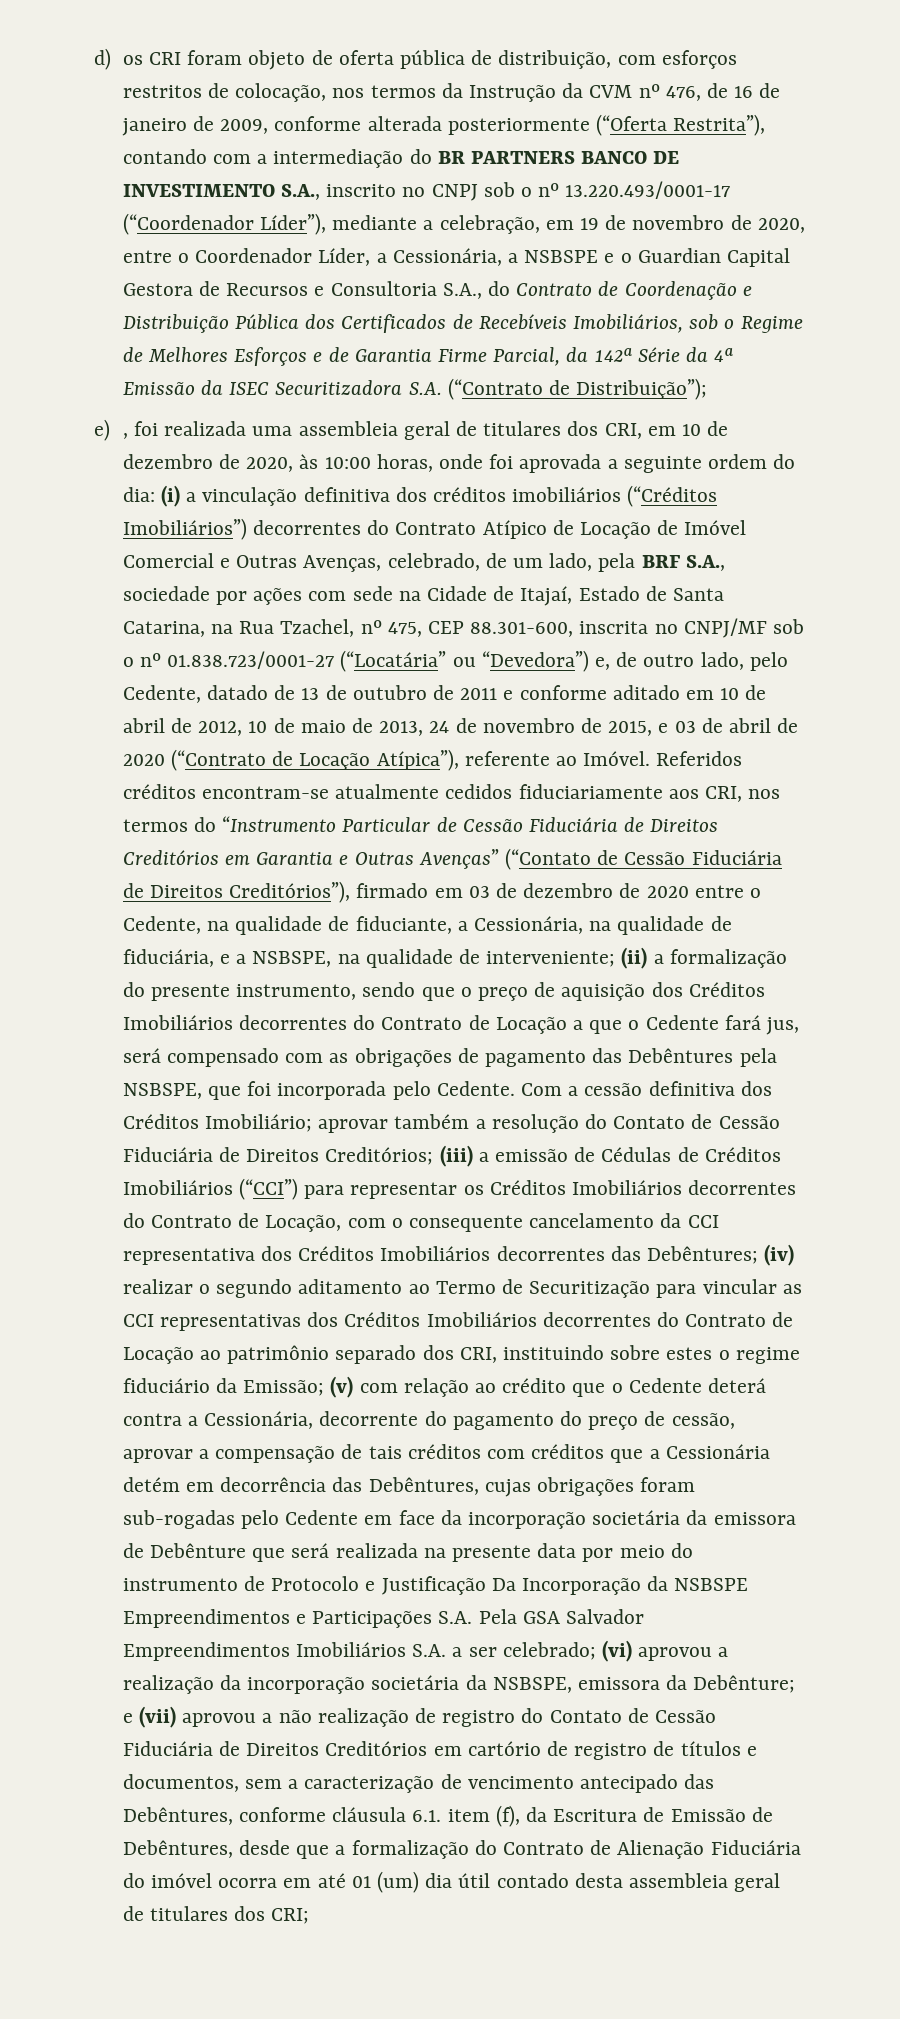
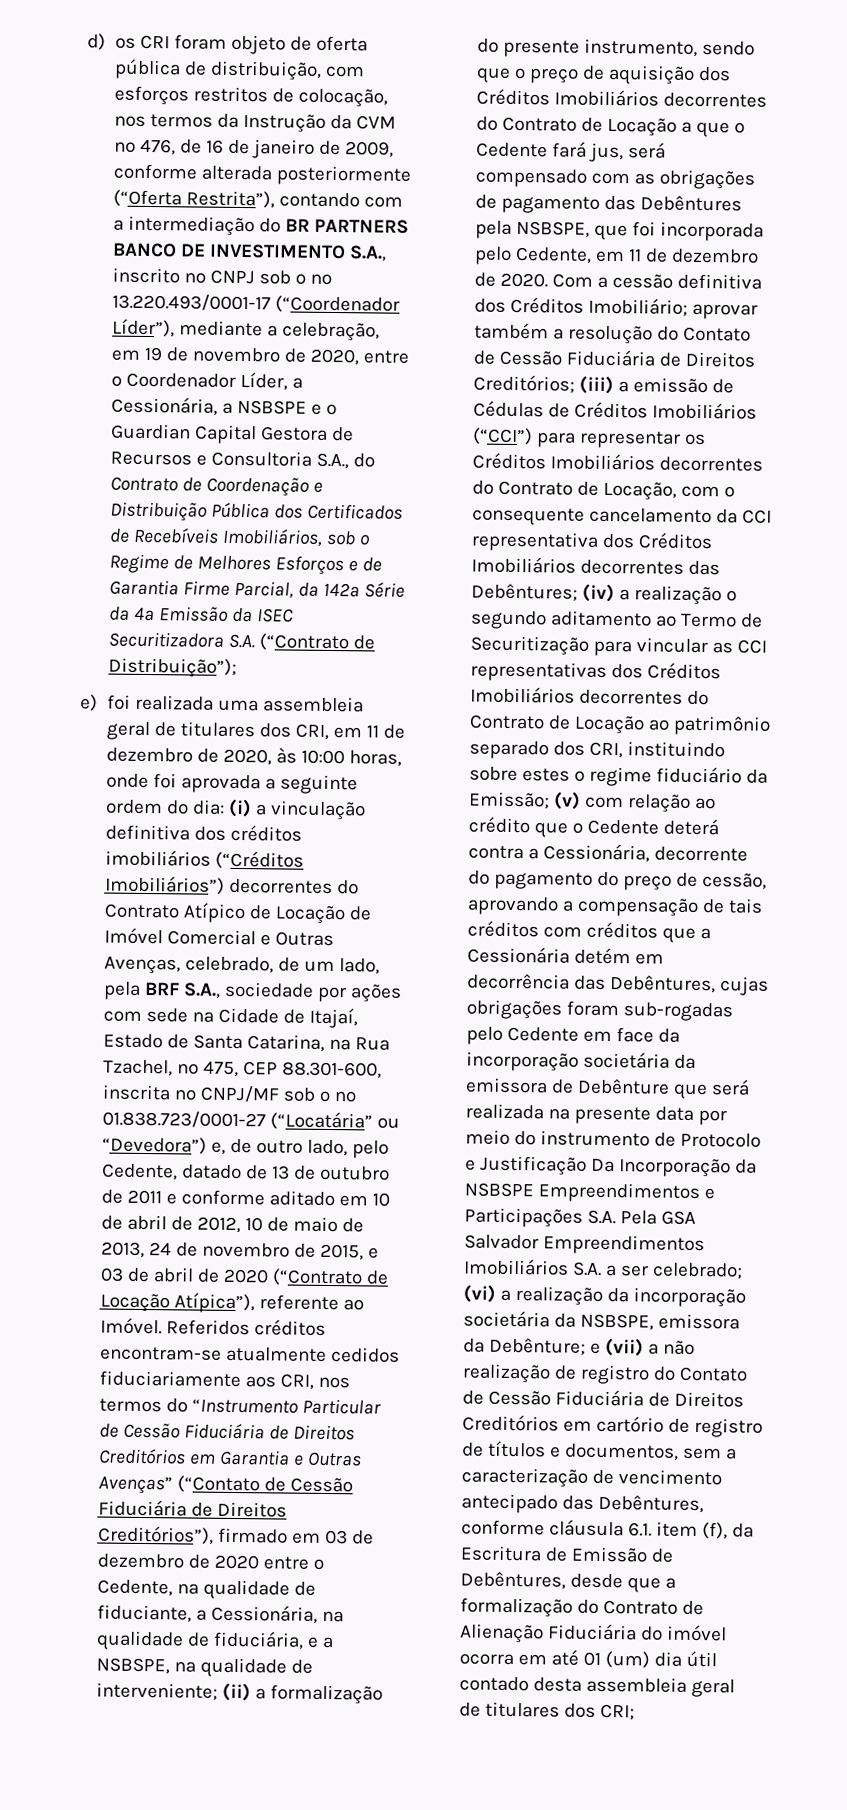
- e) , foi realizada uma assembleia geral de titulares dos CRI, em 10 de dezembro de 2020, às 10:00 horas, onde foi aprovada a seguinte ordem do dia:
+ e) foi realizada uma assembleia geral de titulares dos CRI, em 11 de dezembro de 2020, às 10:00 horas, onde foi aprovada a seguinte ordem do dia:
- (ii) a formalização do presente instrumento, sendo que o preço de aquisição dos Créditos Imobiliários decorrentes do Contrato de Locação a que o Cedente fará jus, será compensado com as obrigações de pagamento das Debêntures pela NSBSPE, que foi incorporada pelo Cedente.
+ (ii) a formalização do presente instrumento, sendo que o preço de aquisição dos Créditos Imobiliários decorrentes do Contrato de Locação a que o Cedente fará jus, será compensado com as obrigações de pagamento das Debêntures pela NSBSPE, que foi incorporada pelo Cedente, em 11 de dezembro de 2020.
- (iv) realizar o segundo aditamento ao Termo de Securitização para vincular as CCI representativas dos Créditos Imobiliários decorrentes do Contrato de Locação ao patrimônio separado dos CRI, instituindo sobre estes o regime fiduciário da Emissão;
+ (iv) a realização o segundo aditamento ao Termo de Securitização para vincular as CCI representativas dos Créditos Imobiliários decorrentes do Contrato de Locação ao patrimônio separado dos CRI, instituindo sobre estes o regime fiduciário da Emissão;
- (v) com relação ao crédito que o Cedente deterá contra a Cessionária, decorrente do pagamento do preço de cessão, aprovar a compensação de tais créditos com créditos que a Cessionária detém em decorrência das Debêntures, cujas obrigações foram sub-rogadas pelo Cedente em face da incorporação societária da emissora de Debênture que será realizada na presente data por meio do instrumento de Protocolo e Justificação Da Incorporação da NSBSPE Empreendimentos e Participações S.A. Pela GSA Salvador Empreendimentos Imobiliários S.A. a ser celebrado;
+ (v) com relação ao crédito que o Cedente deterá contra a Cessionária, decorrente do pagamento do preço de cessão, aprovando a compensação de tais créditos com créditos que a Cessionária detém em decorrência das Debêntures, cujas obrigações foram sub-rogadas pelo Cedente em face da incorporação societária da emissora de Debênture que será realizada na presente data por meio do instrumento de Protocolo e Justificação Da Incorporação da NSBSPE Empreendimentos e Participações S.A. Pela GSA Salvador Empreendimentos Imobiliários S.A. a ser celebrado;
- (vi) aprovou a realização da incorporação societária da NSBSPE, emissora da Debênture;
+ (vi) a realização da incorporação societária da NSBSPE, emissora da Debênture;
- e (vii) aprovou a não realização de registro do Contato de Cessão Fiduciária de Direitos Creditórios em cartório de registro de títulos e documentos, sem a caracterização de vencimento antecipado das Debêntures, conforme cláusula 6.1. item (f), da Escritura de Emissão de Debêntures, desde que a formalização do Contrato de Alienação Fiduciária do imóvel ocorra em até 01 (um) dia útil contado desta assembleia geral de titulares dos CRI;
+ e (vii) a não realização de registro do Contato de Cessão Fiduciária de Direitos Creditórios em cartório de registro de títulos e documentos, sem a caracterização de vencimento antecipado das Debêntures, conforme cláusula 6.1. item (f), da Escritura de Emissão de Debêntures, desde que a formalização do Contrato de Alienação Fiduciária do imóvel ocorra em até 01 (um) dia útil contado desta assembleia geral de titulares dos CRI;

